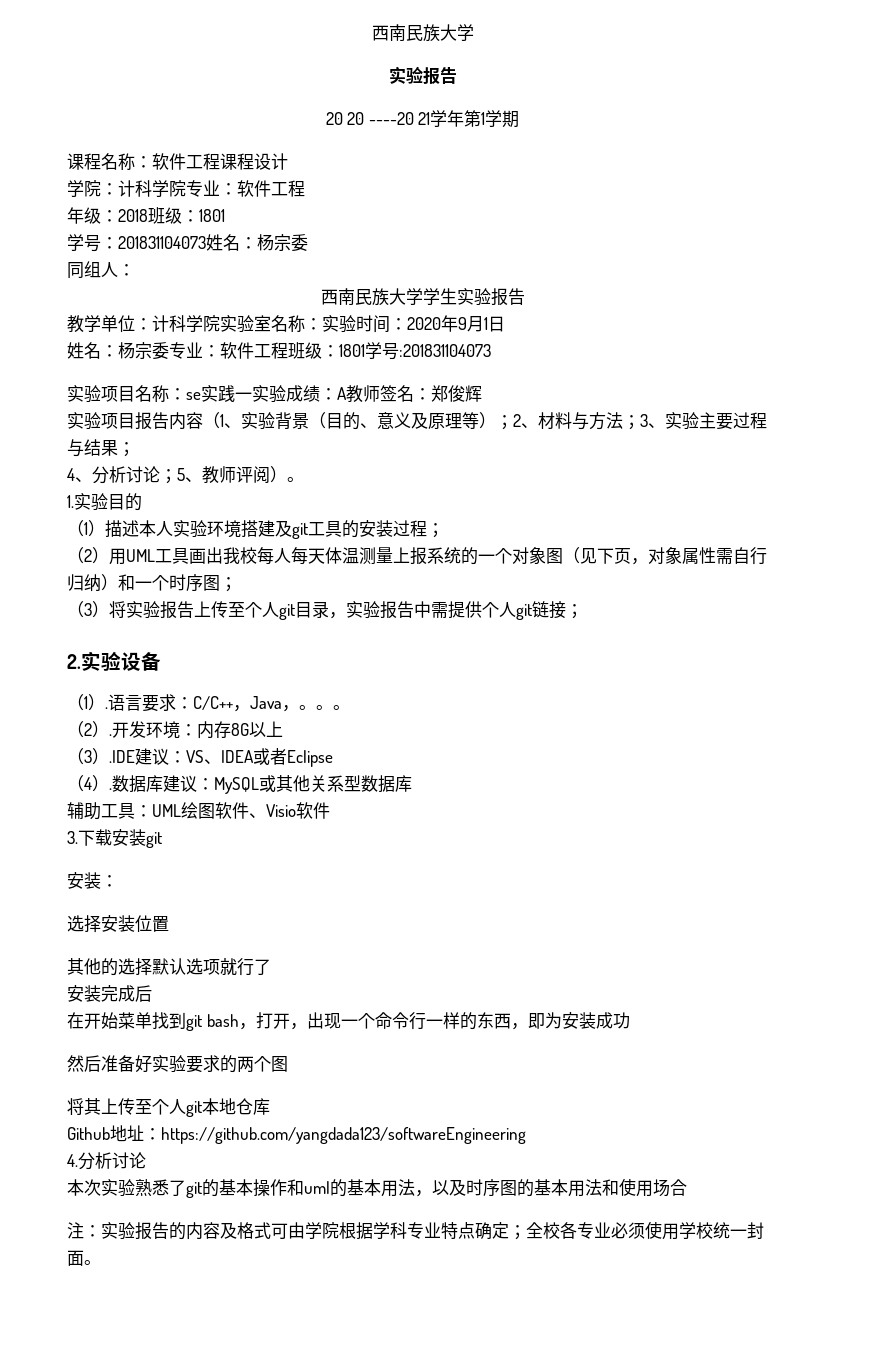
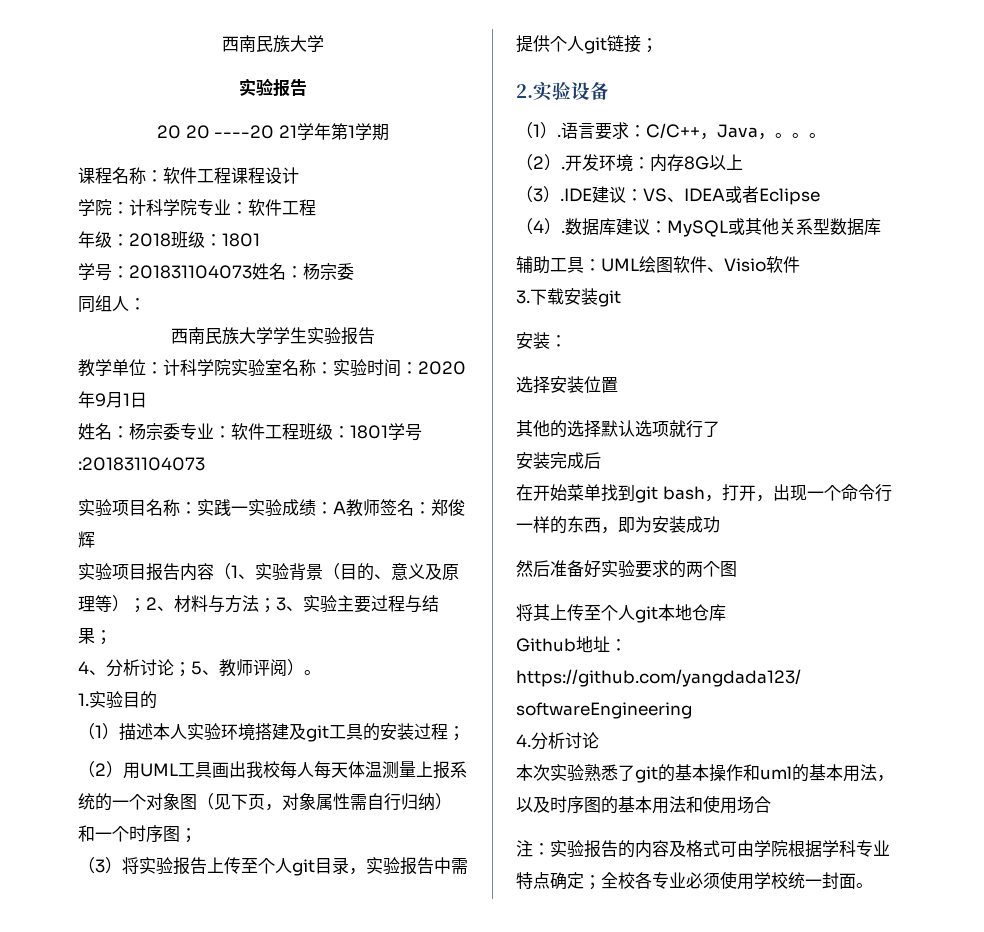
- 实验项目名称：se实践一实验成绩：A教师签名：郑俊辉
+ 实验项目名称：实践一实验成绩：A教师签名：郑俊辉

